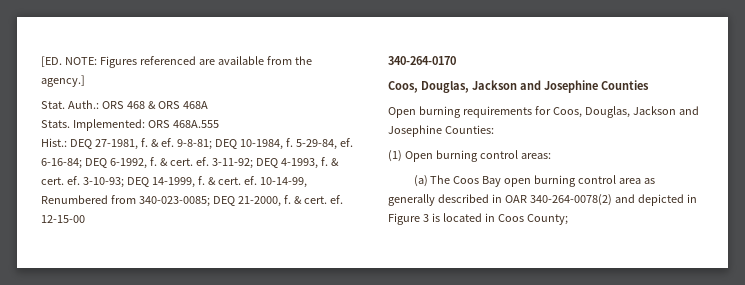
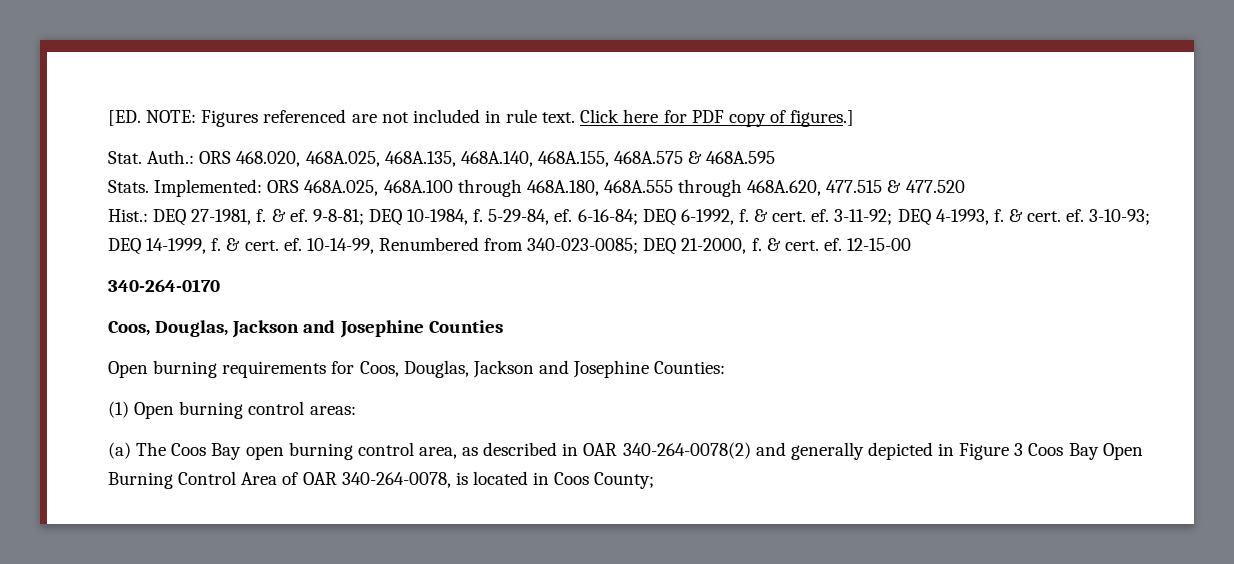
- [ED. NOTE: Figures referenced are available from the agency.]
- Stat. Auth.: ORS 468 & ORS 468A
- Stats. Implemented: ORS 468A.555
+ [ED. NOTE: Figures referenced are not included in rule text. Click here for PDF copy of figures.]
+ Stat. Auth.: ORS 468.020, 468A.025, 468A.135, 468A.140, 468A.155, 468A.575 & 468A.595
+ Stats. Implemented: ORS 468A.025, 468A.100 through 468A.180, 468A.555 through 468A.620, 477.515 & 477.520
- (a) The Coos Bay open burning control area as generally described in OAR 340-264-0078(2) and depicted in Figure 3 is located in Coos County;
+ (a) The Coos Bay open burning control area, as described in OAR 340-264-0078(2) and generally depicted in Figure 3 Coos Bay Open Burning Control Area of OAR 340-264-0078, is located in Coos County;

